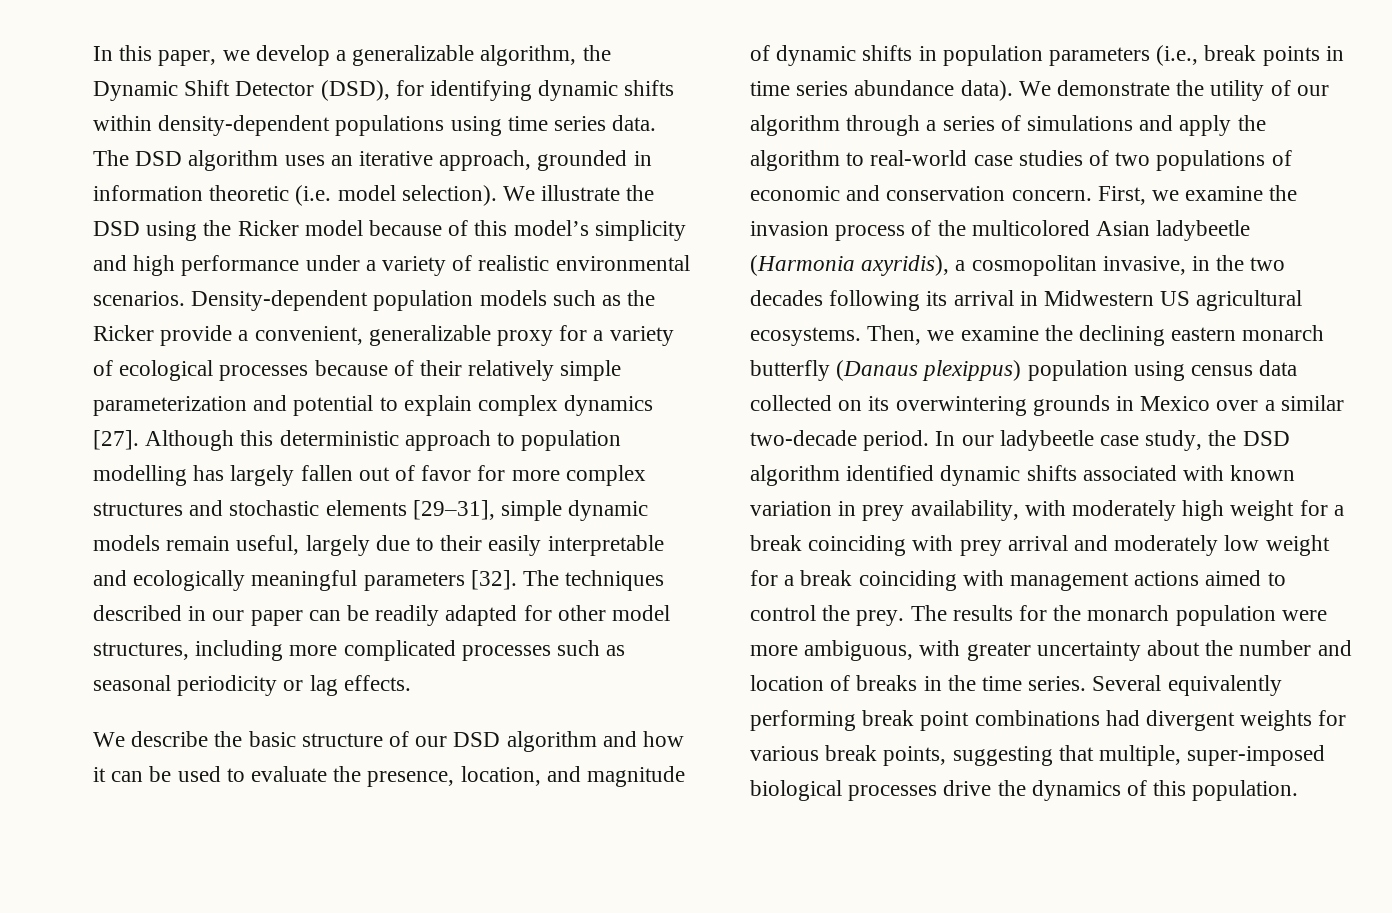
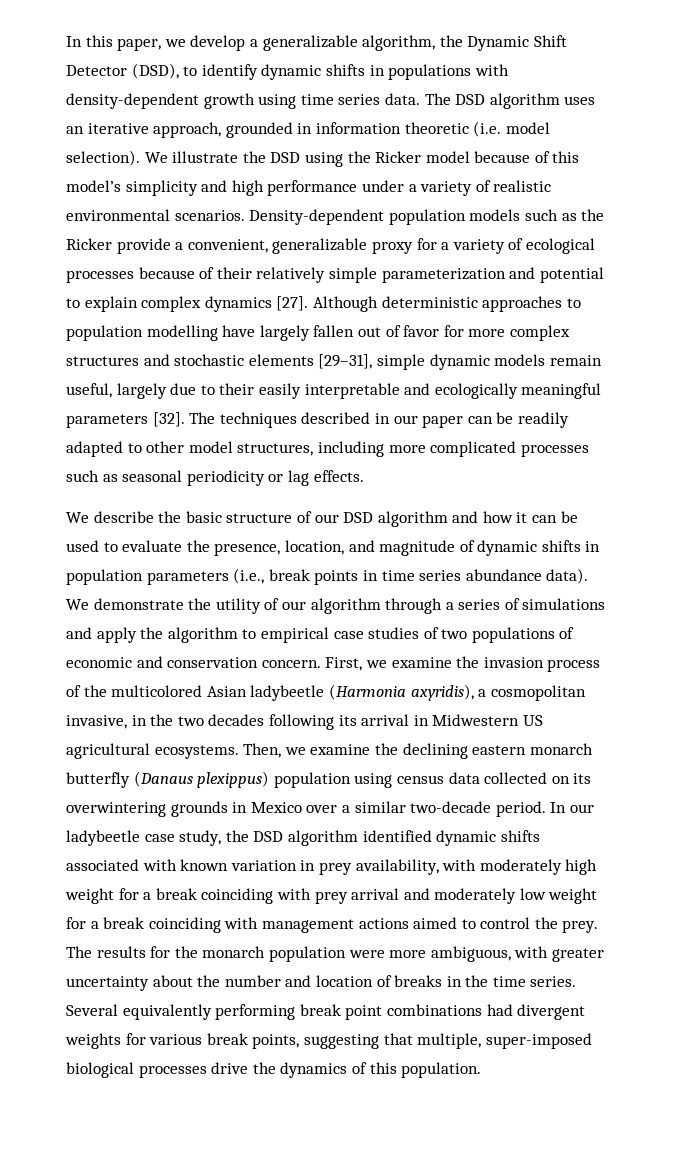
- In this paper, we develop a generalizable algorithm, the Dynamic Shift Detector (DSD), for identifying dynamic shifts within density-dependent populations using time series data.
+ In this paper, we develop a generalizable algorithm, the Dynamic Shift Detector (DSD), to identify dynamic shifts in populations with density-dependent growth using time series data.
- Although this deterministic approach to population modelling has largely fallen out of favor for more complex structures and stochastic elements [29–31], simple dynamic models remain useful, largely due to their easily interpretable and ecologically meaningful parameters [32].
+ Although deterministic approaches to population modelling have largely fallen out of favor for more complex structures and stochastic elements [29–31], simple dynamic models remain useful, largely due to their easily interpretable and ecologically meaningful parameters [32].
- The techniques described in our paper can be readily adapted for other model structures, including more complicated processes such as seasonal periodicity or lag effects.
+ The techniques described in our paper can be readily adapted to other model structures, including more complicated processes such as seasonal periodicity or lag effects.
- We demonstrate the utility of our algorithm through a series of simulations and apply the algorithm to real-world case studies of two populations of economic and conservation concern.
+ We demonstrate the utility of our algorithm through a series of simulations and apply the algorithm to empirical case studies of two populations of economic and conservation concern.

